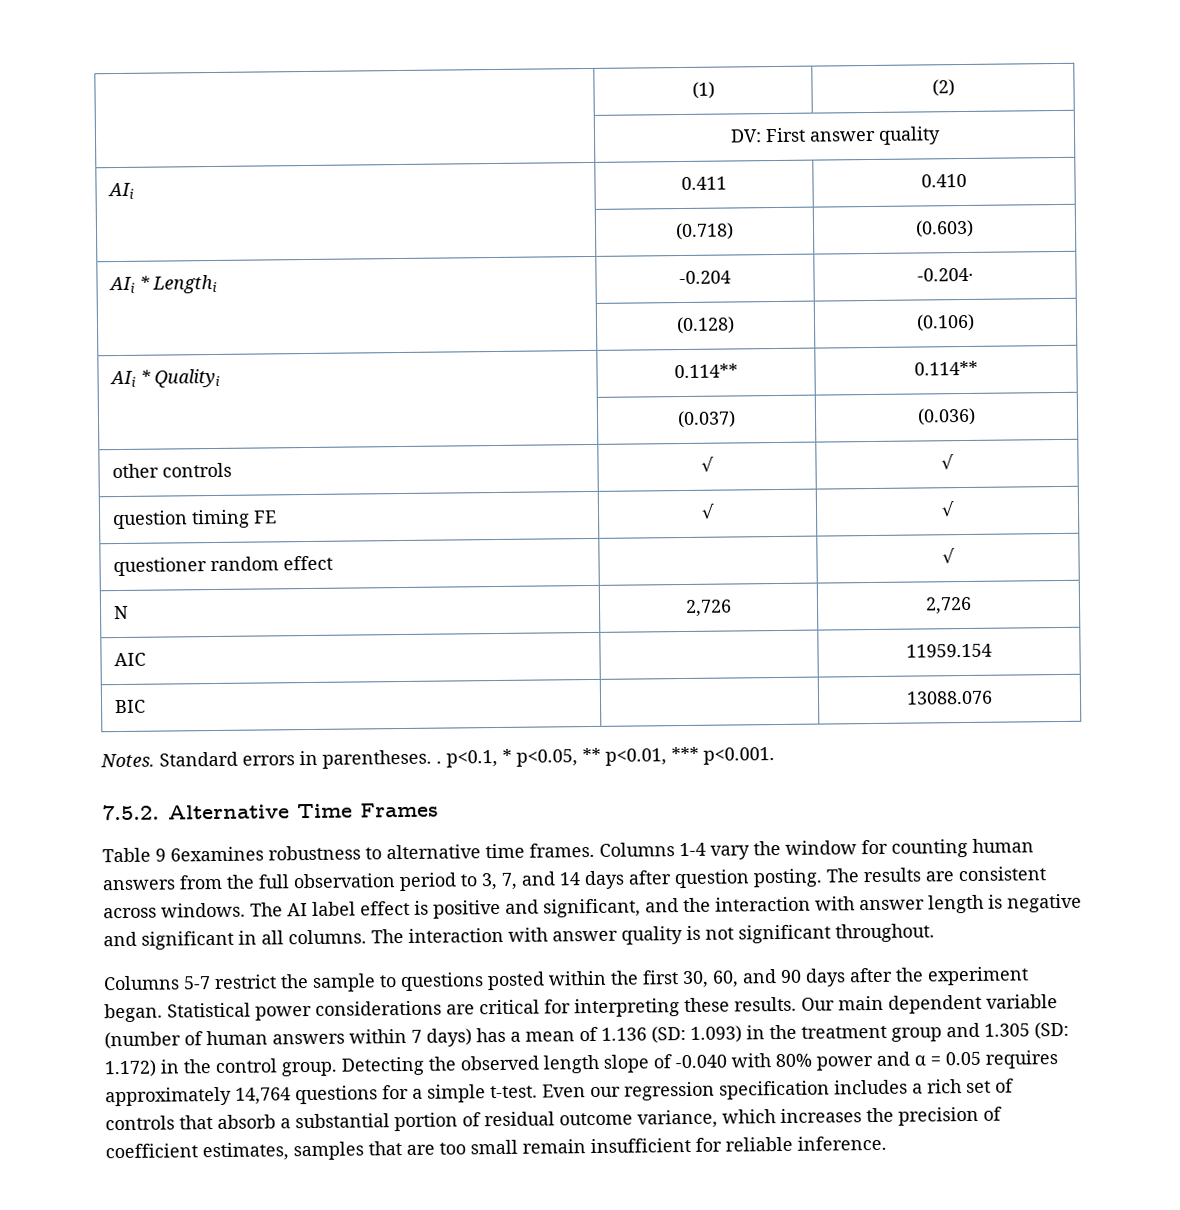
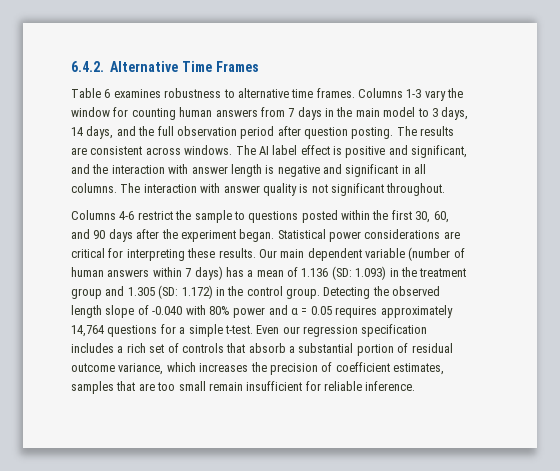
- | (1) | (2)
- | DV: First answer quality
- AIi | 0.411 | 0.410
- | (0.718) | (0.603)
- AIi * Lengthi | -0.204 | -0.204·
- | (0.128) | (0.106)
- AIi * Qualityi | 0.114** | 0.114**
- | (0.037) | (0.036)
- other controls | √ | √
- question timing FE | √ | √
- questioner random effect | | √
- N | 2,726 | 2,726
- AIC | | 11959.154
- BIC | | 13088.076
- Notes. Standard errors in parentheses. . p<0.1, * p<0.05, ** p<0.01, *** p<0.001.
- 7.5.2. Alternative Time Frames
+ 6.4.2. Alternative Time Frames
- Table 9 6examines robustness to alternative time frames.
+ Table 6 examines robustness to alternative time frames.
- Columns 1-4 vary the window for counting human answers from the full observation period to 3, 7, and 14 days after question posting.
+ Columns 1-3 vary the window for counting human answers from 7 days in the main model to 3 days, 14 days, and the full observation period after question posting.
- Columns 5-7 restrict the sample to questions posted within the first 30, 60, and 90 days after the experiment began.
+ Columns 4-6 restrict the sample to questions posted within the first 30, 60, and 90 days after the experiment began.

